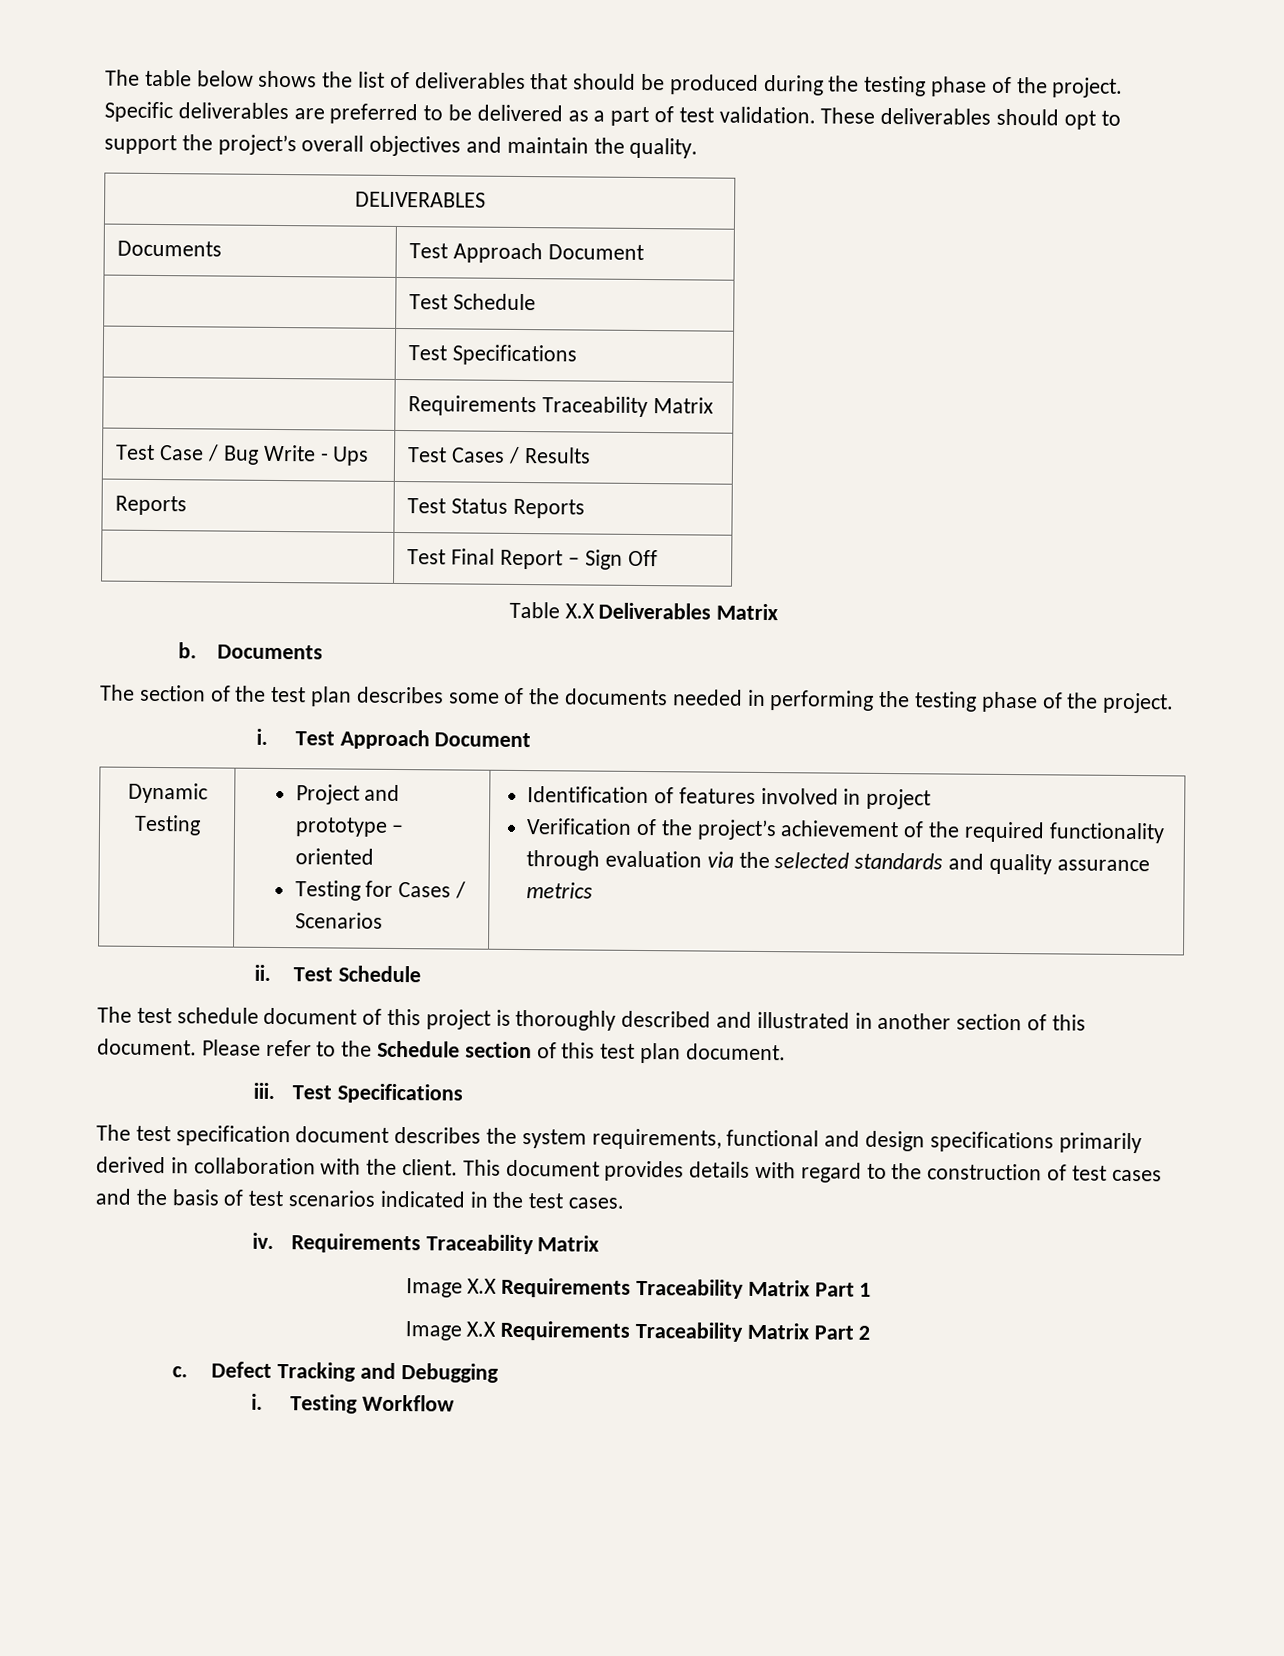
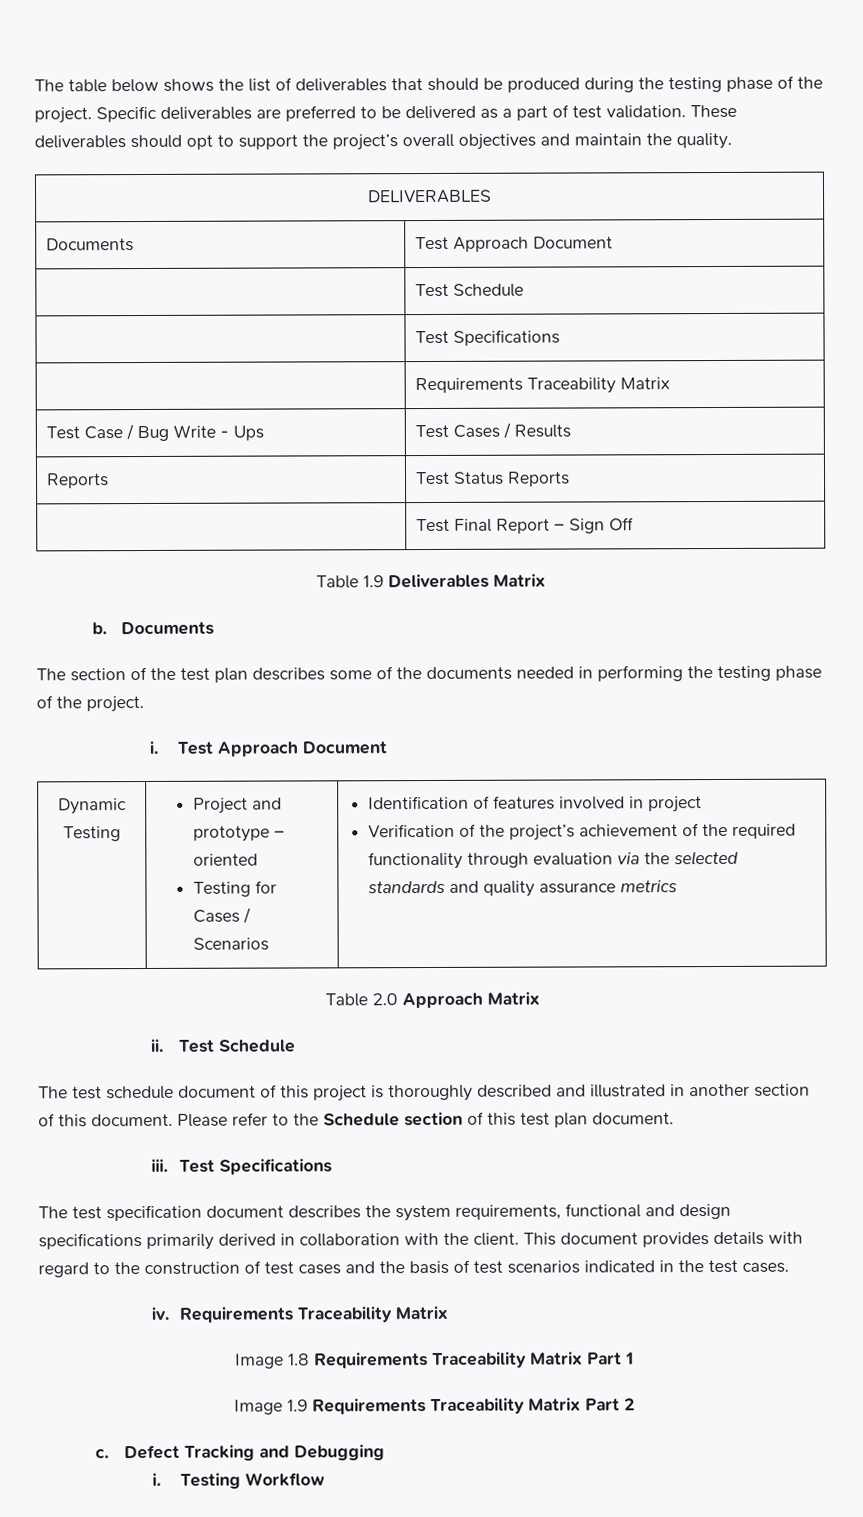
- Table X.X Deliverables Matrix
+ Table 1.9 Deliverables Matrix
+ Table 2.0 Approach Matrix
- Image X.X Requirements Traceability Matrix Part 1
+ Image 1.8 Requirements Traceability Matrix Part 1
- Image X.X Requirements Traceability Matrix Part 2
+ Image 1.9 Requirements Traceability Matrix Part 2

